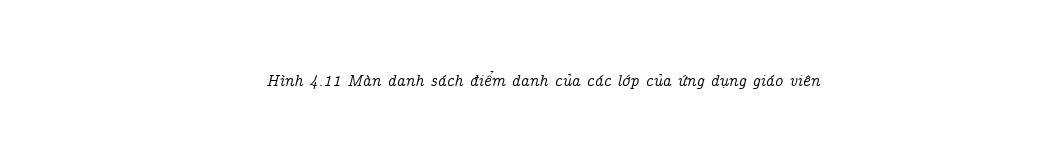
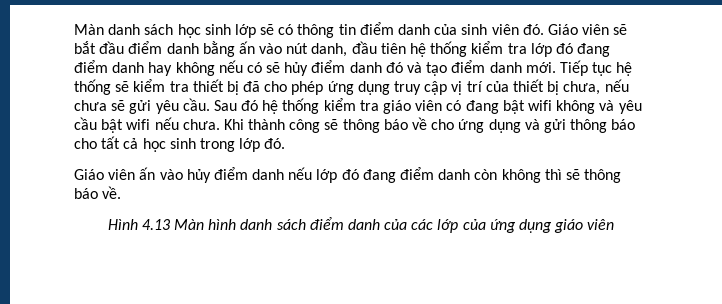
- Hình 4.11 Màn danh sách điểm danh của các lớp của ứng dụng giáo viên
+ Màn danh sách học sinh lớp sẽ có thông tin điểm danh của sinh viên đó. Giáo viên sẽ bắt đầu điểm danh bằng ấn vào nút danh, đầu tiên hệ thống kiểm tra lớp đó đang điểm danh hay không nếu có sẽ hủy điểm danh đó và tạo điểm danh mới. Tiếp tục hệ thống sẽ kiểm tra thiết bị đã cho phép ứng dụng truy cập vị trí của thiết bị chưa, nếu chưa sẽ gửi yêu cầu. Sau đó hệ thống kiểm tra giáo viên có đang bật wifi không và yêu cầu bật wifi nếu chưa. Khi thành công sẽ thông báo về cho ứng dụng và gửi thông báo cho tất cả học sinh trong lớp đó.
+ Giáo viên ấn vào hủy điểm danh nếu lớp đó đang điểm danh còn không thì sẽ thông báo về.
+ Hình 4.13 Màn hình danh sách điểm danh của các lớp của ứng dụng giáo viên

